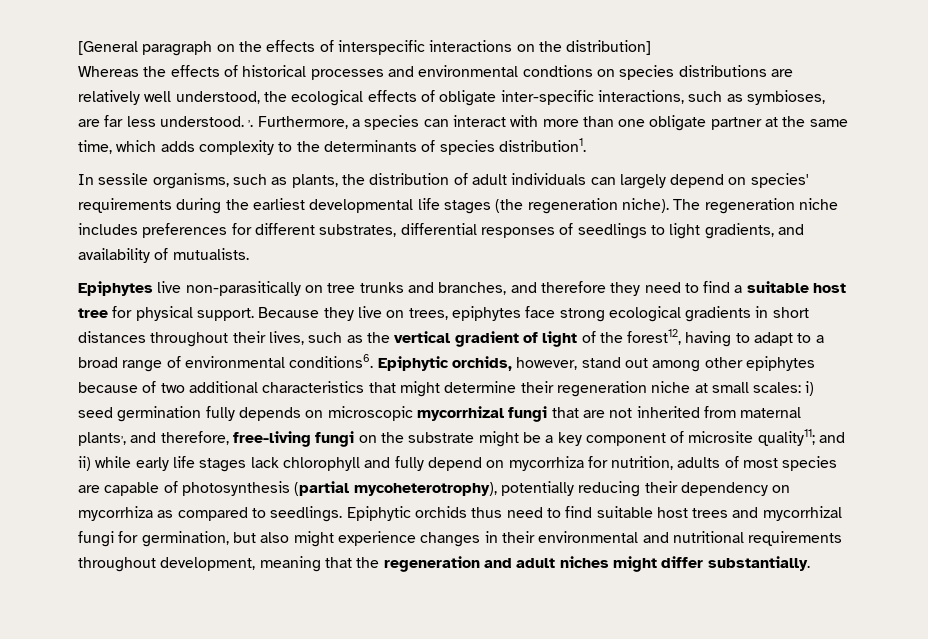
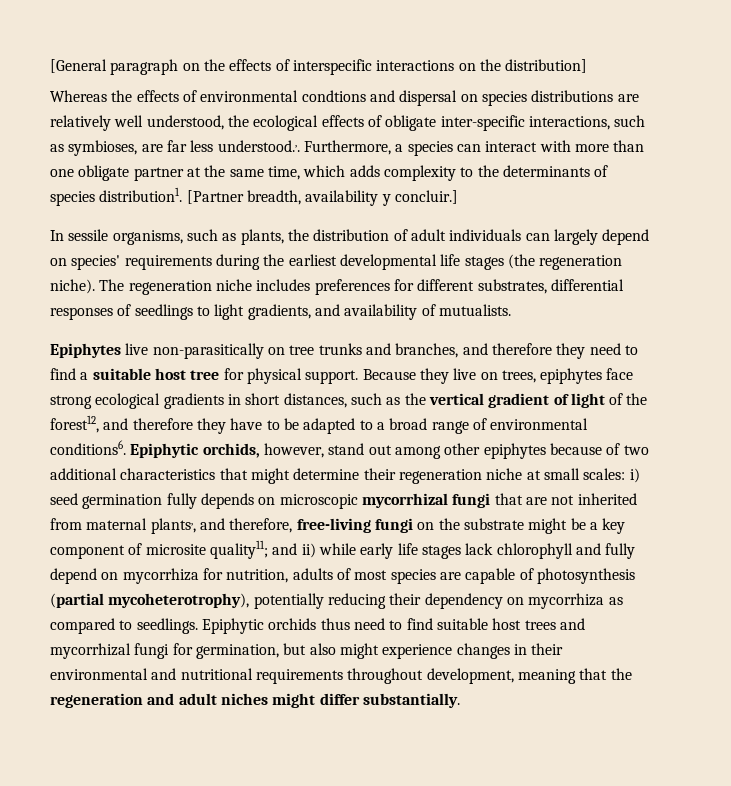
- Whereas the effects of historical processes and environmental condtions on species distributions are relatively well understood, the ecological effects of obligate inter-specific interactions, such as symbioses, are far less understood. ,. Furthermore, a species can interact with more than one obligate partner at the same time, which adds complexity to the determinants of species distribution1.
+ Whereas the effects of environmental condtions and dispersal on species distributions are relatively well understood, the ecological effects of obligate inter-specific interactions, such as symbioses, are far less understood.,. Furthermore, a species can interact with more than one obligate partner at the same time, which adds complexity to the determinants of species distribution1. [Partner breadth, availability y concluir.]
- Because they live on trees, epiphytes face strong ecological gradients in short distances throughout their lives, such as the vertical gradient of light of the forest12, having to adapt to a broad range of environmental conditions6.
+ Because they live on trees, epiphytes face strong ecological gradients in short distances, such as the vertical gradient of light of the forest12, and therefore they have to be adapted to a broad range of environmental conditions6.

